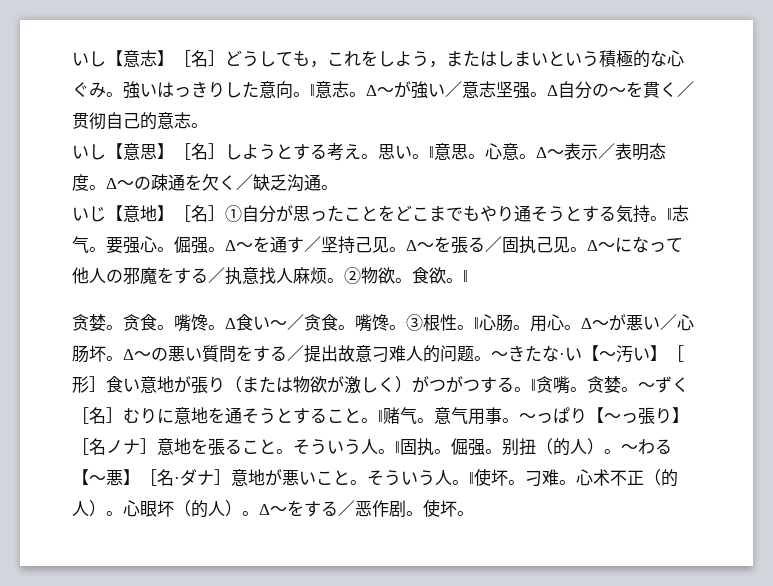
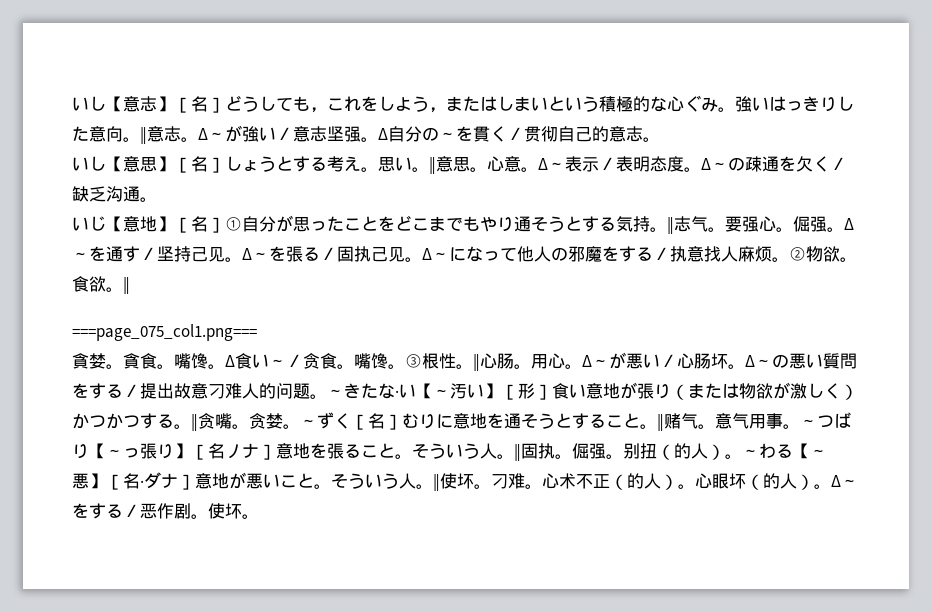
- いし【意思】［名］しようとする考え。
+ いし【意思】［名］しょうとする考え。
- 贪婪。贪食。
+ ===page_075_col1.png===
+ 貪婪。貪食。
- ～きたな·い【～汚い】［形］食い意地が張り（または物欲が激しく）がつがつする。
+ ～きたな·い【～汚い】［形］食い意地が張り（または物欲が激しく）かつかつする。
- ～っぱり【～っ張り】［名ノナ］意地を張ること。
+ ～つばり【～っ張り】［名ノナ］意地を張ること。

